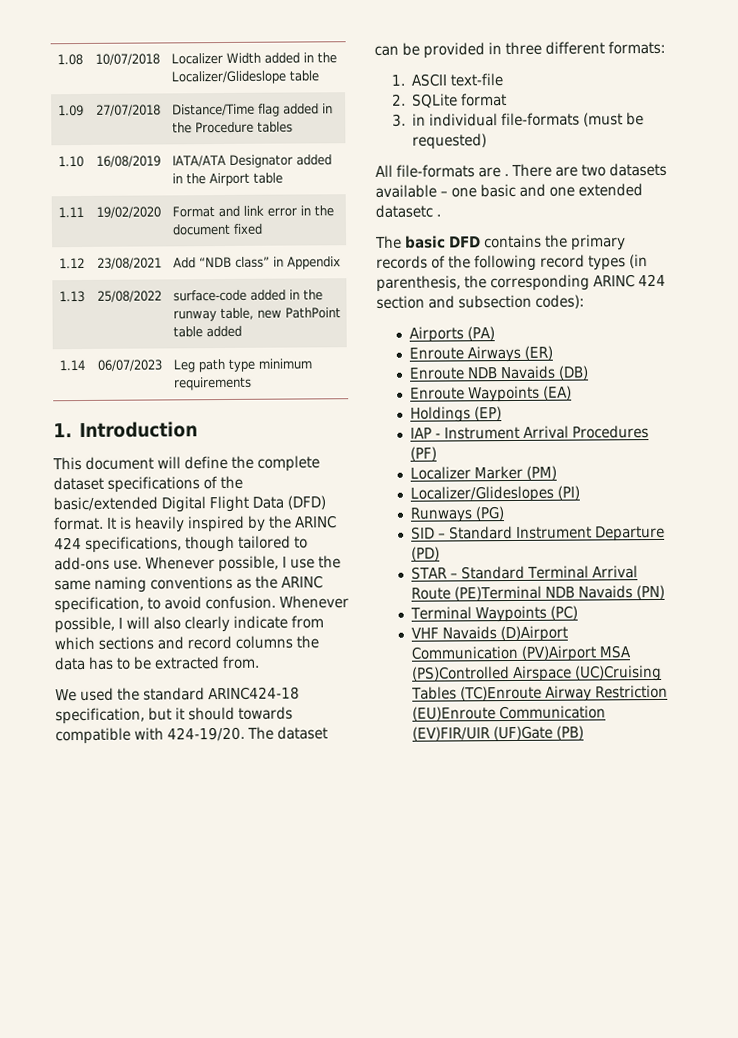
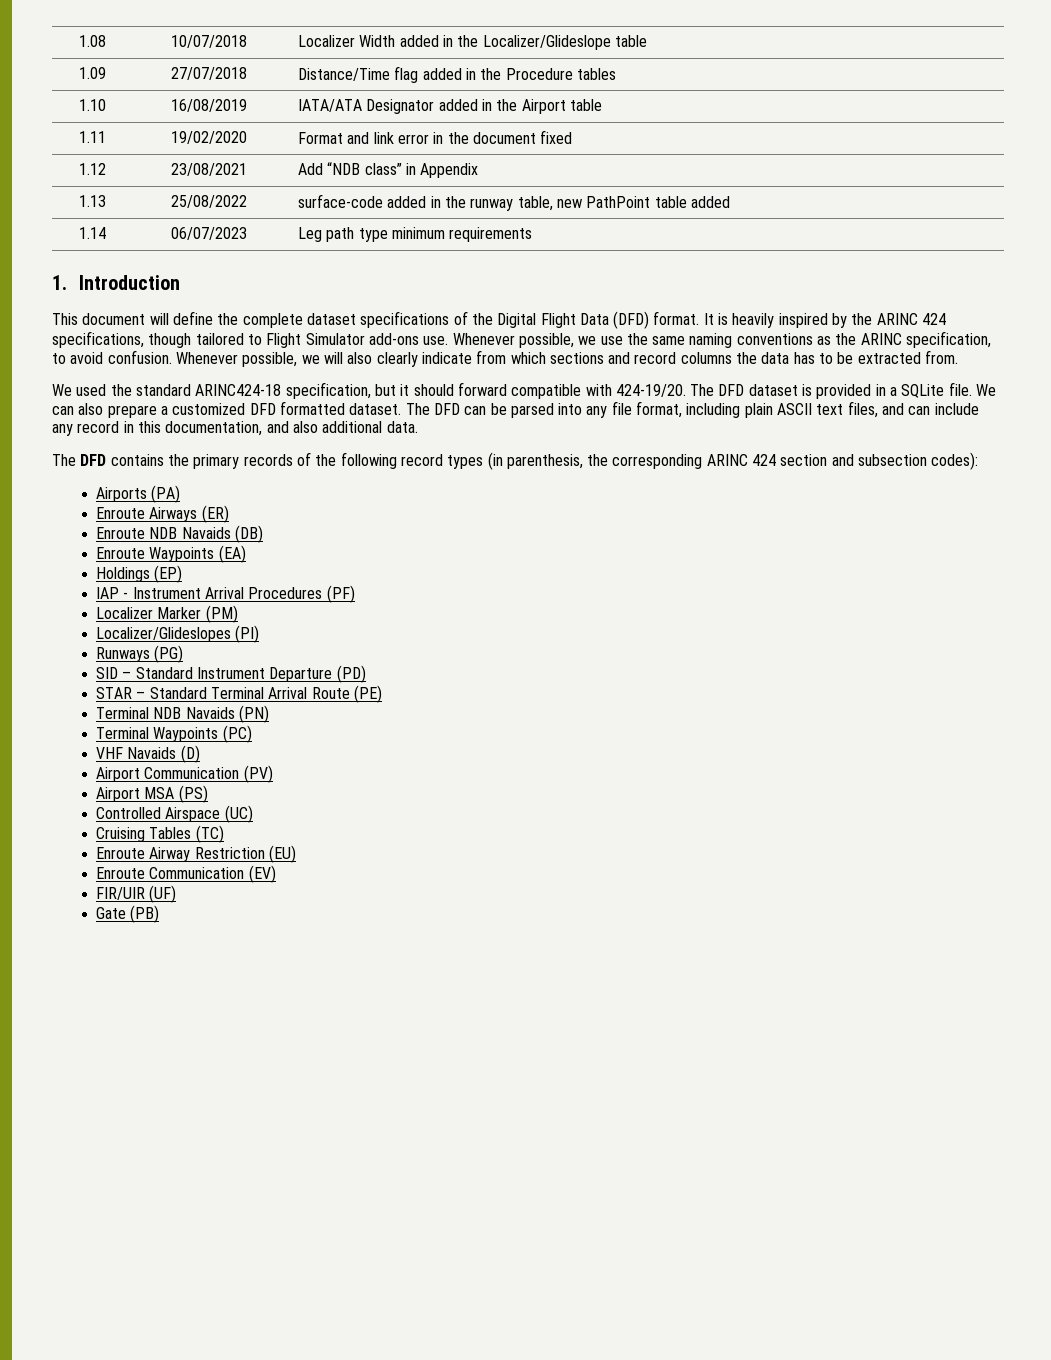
- This document will define the complete dataset specifications of the basic/extended Digital Flight Data (DFD) format.
+ This document will define the complete dataset specifications of the Digital Flight Data (DFD) format.
- It is heavily inspired by the ARINC 424 specifications, though tailored to add-ons use.
+ It is heavily inspired by the ARINC 424 specifications, though tailored to Flight Simulator add-ons use.
- Whenever possible, I use the same naming conventions as the ARINC specification, to avoid confusion.
+ Whenever possible, we use the same naming conventions as the ARINC specification, to avoid confusion.
- Whenever possible, I will also clearly indicate from which sections and record columns the data has to be extracted from.
+ Whenever possible, we will also clearly indicate from which sections and record columns the data has to be extracted from.
- We used the standard ARINC424-18 specification, but it should towards compatible with 424-19/20.
+ We used the standard ARINC424-18 specification, but it should forward compatible with 424-19/20.
- The dataset can be provided in three different formats:
- 1. ASCII text-file
- 2. SQLite format
- 3. in individual file-formats (must be requested)
- All file-formats are . There are two datasets available – one basic and one extended datasetc .
- The basic DFD contains the primary records of the following record types (in parenthesis, the corresponding ARINC 424 section and subsection codes):
+ The DFD dataset is provided in a SQLite file. We can also prepare a customized DFD formatted dataset. The DFD can be parsed into any file format, including plain ASCII text files, and can include any record in this documentation, and also additional data.
+ The DFD contains the primary records of the following record types (in parenthesis, the corresponding ARINC 424 section and subsection codes):
- STAR – Standard Terminal Arrival Route (PE)Terminal NDB Navaids (PN)
+ STAR – Standard Terminal Arrival Route (PE)
+ Terminal NDB Navaids (PN)
- VHF Navaids (D)Airport Communication (PV)Airport MSA (PS)Controlled Airspace (UC)Cruising Tables (TC)Enroute Airway Restriction (EU)Enroute Communication (EV)FIR/UIR (UF)Gate (PB)
+ VHF Navaids (D)
+ Airport Communication (PV)
+ Airport MSA (PS)
+ Controlled Airspace (UC)
+ Cruising Tables (TC)
+ Enroute Airway Restriction (EU)
+ Enroute Communication (EV)
+ FIR/UIR (UF)
+ Gate (PB)

